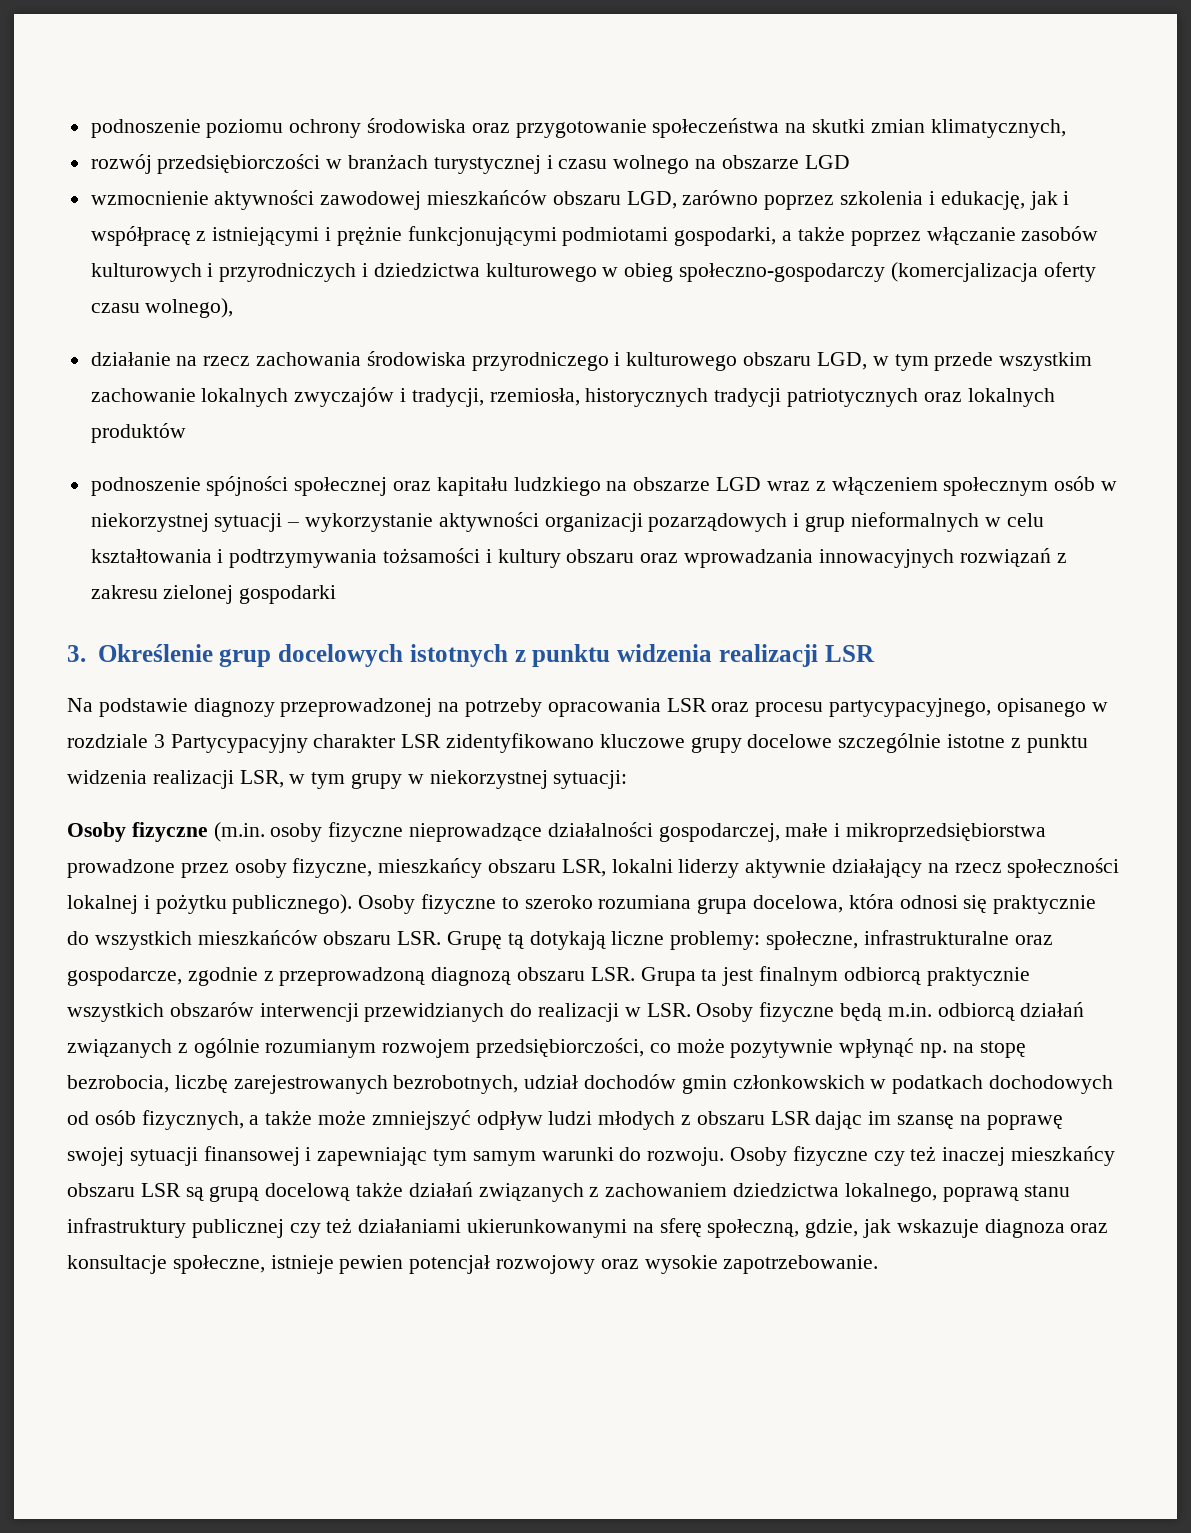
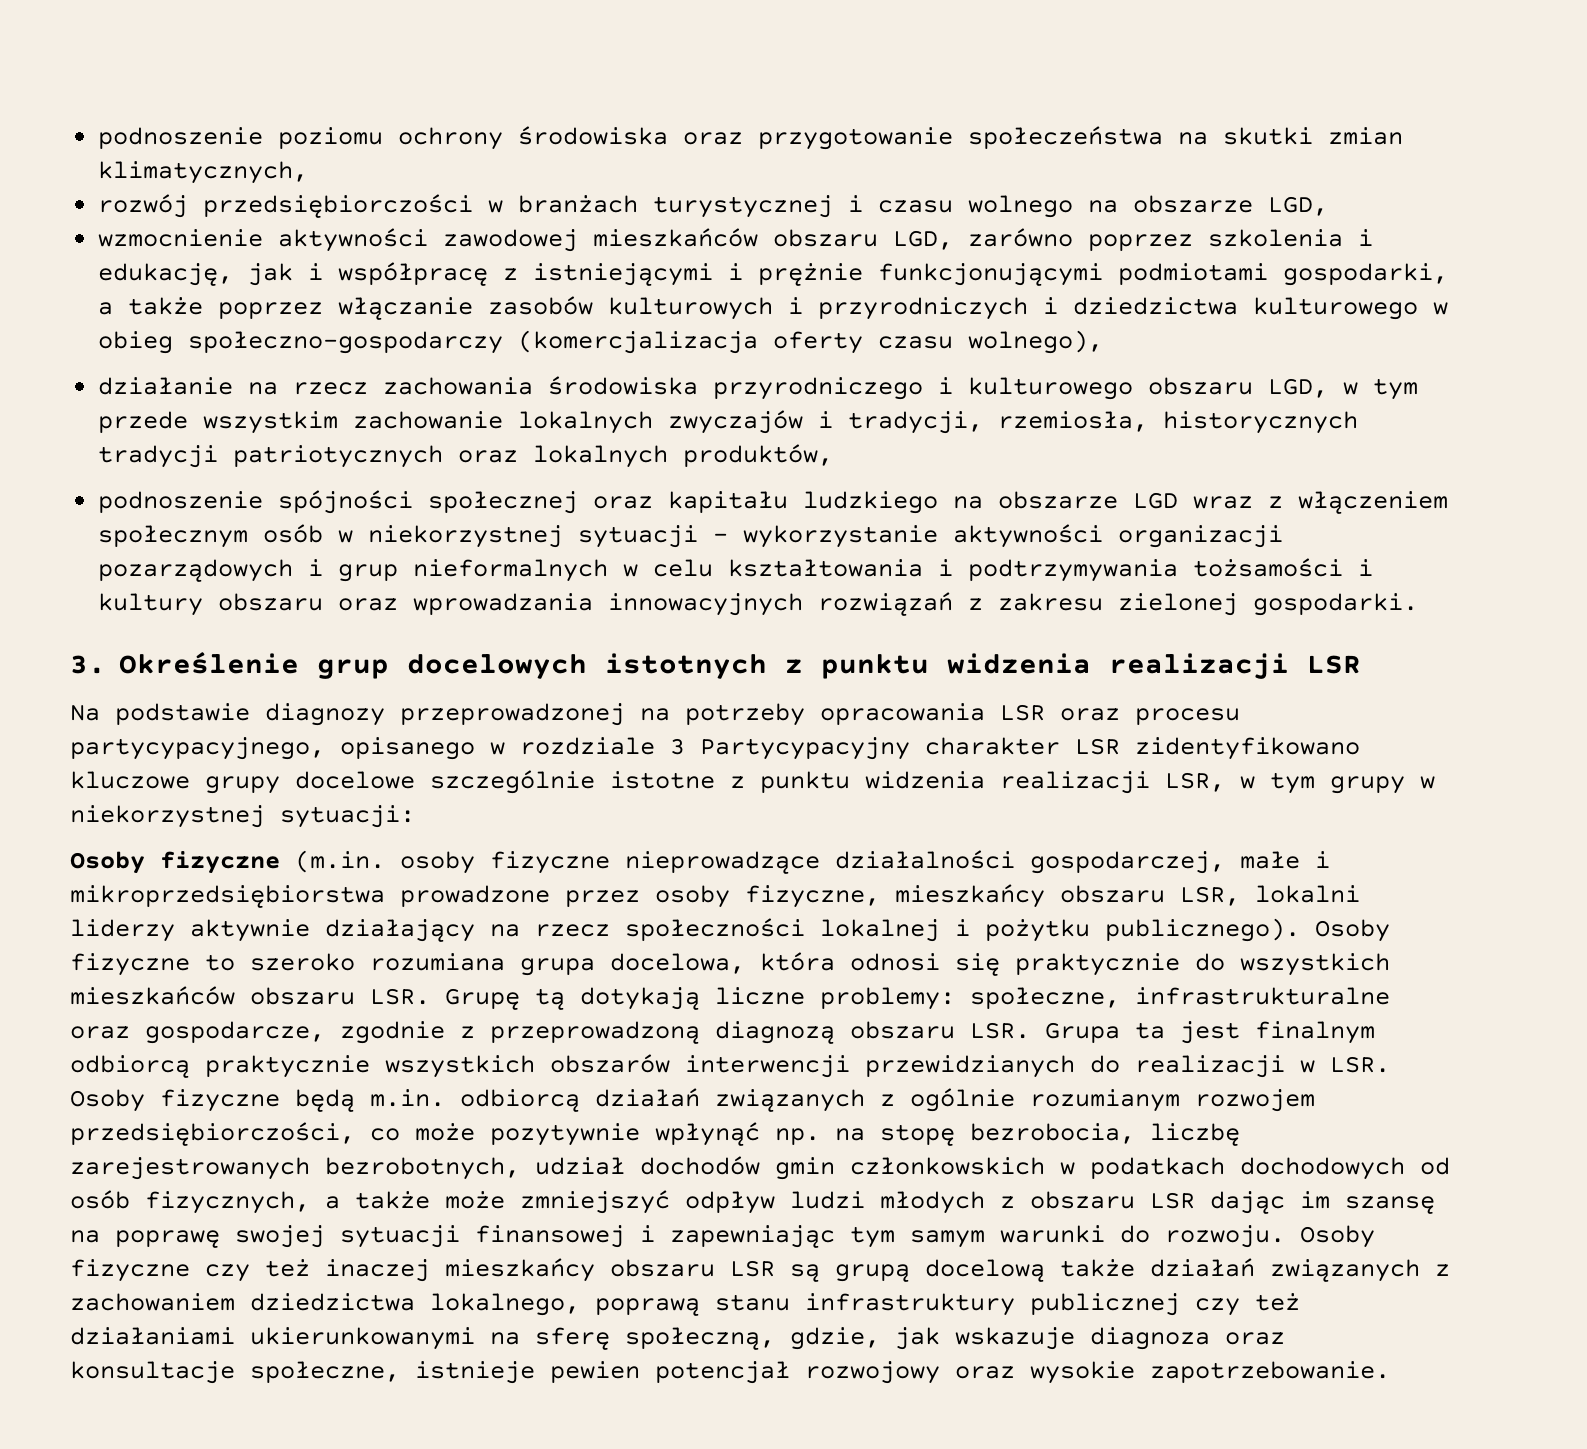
- rozwój przedsiębiorczości w branżach turystycznej i czasu wolnego na obszarze LGD
+ rozwój przedsiębiorczości w branżach turystycznej i czasu wolnego na obszarze LGD,
- działanie na rzecz zachowania środowiska przyrodniczego i kulturowego obszaru LGD, w tym przede wszystkim zachowanie lokalnych zwyczajów i tradycji, rzemiosła, historycznych tradycji patriotycznych oraz lokalnych produktów
+ działanie na rzecz zachowania środowiska przyrodniczego i kulturowego obszaru LGD, w tym przede wszystkim zachowanie lokalnych zwyczajów i tradycji, rzemiosła, historycznych tradycji patriotycznych oraz lokalnych produktów,
- podnoszenie spójności społecznej oraz kapitału ludzkiego na obszarze LGD wraz z włączeniem społecznym osób w niekorzystnej sytuacji – wykorzystanie aktywności organizacji pozarządowych i grup nieformalnych w celu kształtowania i podtrzymywania tożsamości i kultury obszaru oraz wprowadzania innowacyjnych rozwiązań z zakresu zielonej gospodarki
+ podnoszenie spójności społecznej oraz kapitału ludzkiego na obszarze LGD wraz z włączeniem społecznym osób w niekorzystnej sytuacji – wykorzystanie aktywności organizacji pozarządowych i grup nieformalnych w celu kształtowania i podtrzymywania tożsamości i kultury obszaru oraz wprowadzania innowacyjnych rozwiązań z zakresu zielonej gospodarki.

